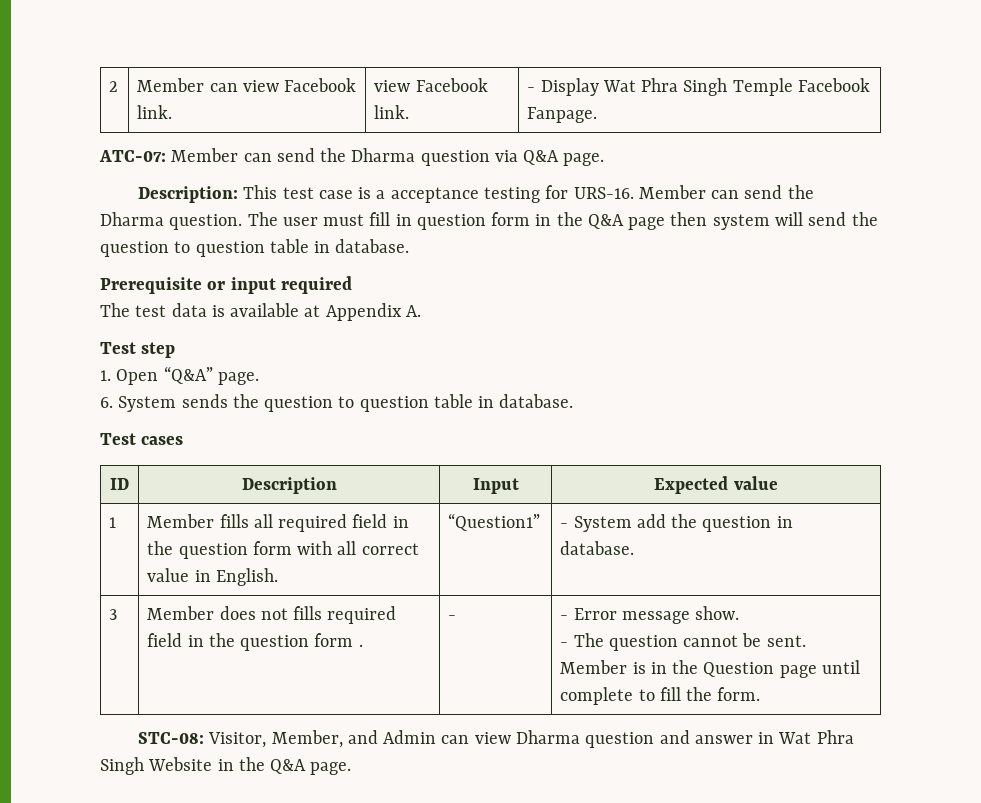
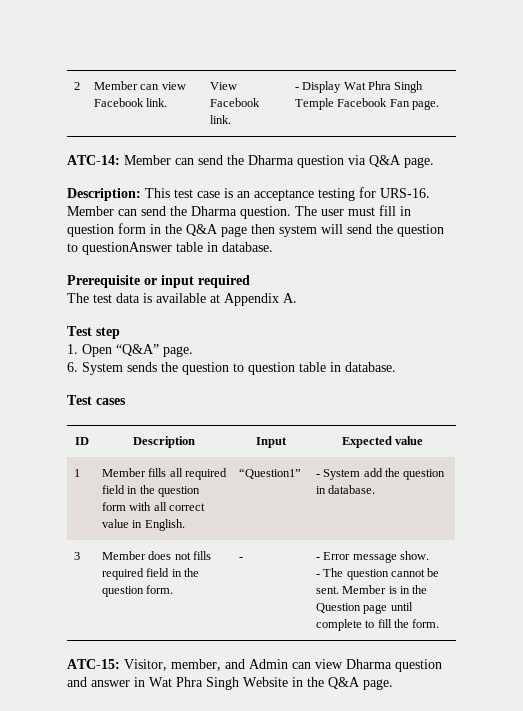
- 2 | Member can view Facebook link. | view Facebook link. | - Display Wat Phra Singh Temple Facebook Fanpage.
- ATC-07: Member can send the Dharma question via Q&A page.
+ 2 | Member can view Facebook link. | View Facebook link. | - Display Wat Phra Singh Temple Facebook Fan page.
+ ATC-14: Member can send the Dharma question via Q&A page.
- Description: This test case is a acceptance testing for URS-16.
+ Description: This test case is an acceptance testing for URS-16.
- The user must fill in question form in the Q&A page then system will send the question to question table in database.
+ The user must fill in question form in the Q&A page then system will send the question to questionAnswer table in database.
- 3 | Member does not fills required field in the question form . | - | - Error message show.
+ 3 | Member does not fills required field in the question form. | - | - Error message show.
- STC-08: Visitor, Member, and Admin can view Dharma question and answer in Wat Phra Singh Website in the Q&A page.
+ ATC-15: Visitor, member, and Admin can view Dharma question and answer in Wat Phra Singh Website in the Q&A page.

